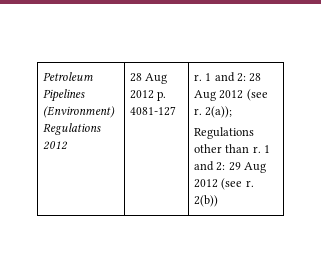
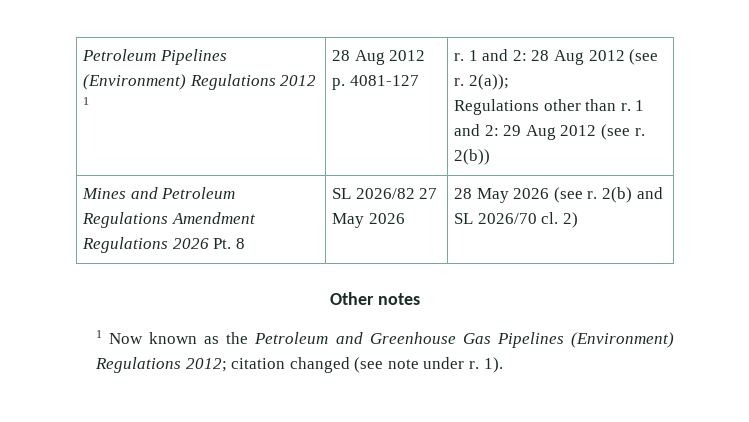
- Petroleum Pipelines (Environment) Regulations 2012 | 28 Aug 2012 p. 4081-127 | r. 1 and 2: 28 Aug 2012 (see r. 2(a));
+ Petroleum Pipelines (Environment) Regulations 2012 1 | 28 Aug 2012 p. 4081-127 | r. 1 and 2: 28 Aug 2012 (see r. 2(a));
+ Mines and Petroleum Regulations Amendment Regulations 2026 Pt. 8 | SL 2026/82 27 May 2026 | 28 May 2026 (see r. 2(b) and SL 2026/70 cl. 2)
+ Other notes
+ 1 Now known as the Petroleum and Greenhouse Gas Pipelines (Environment) Regulations 2012; citation changed (see note under r. 1).

